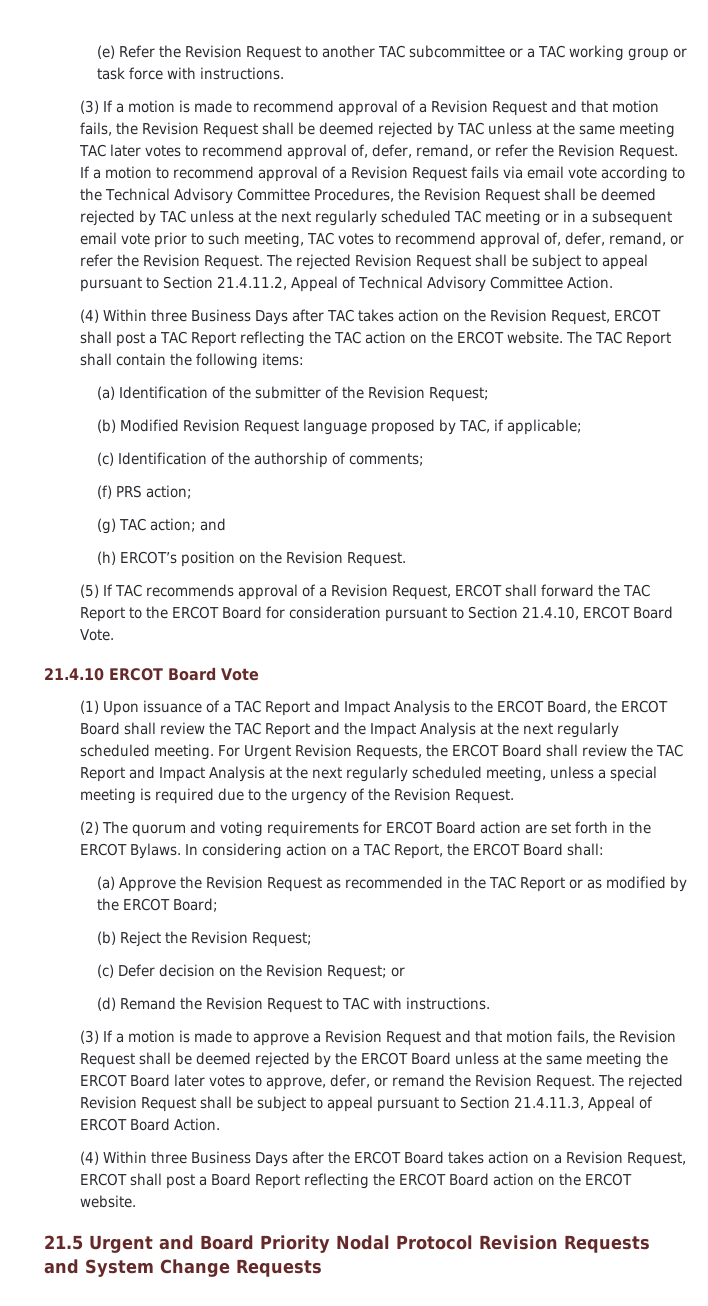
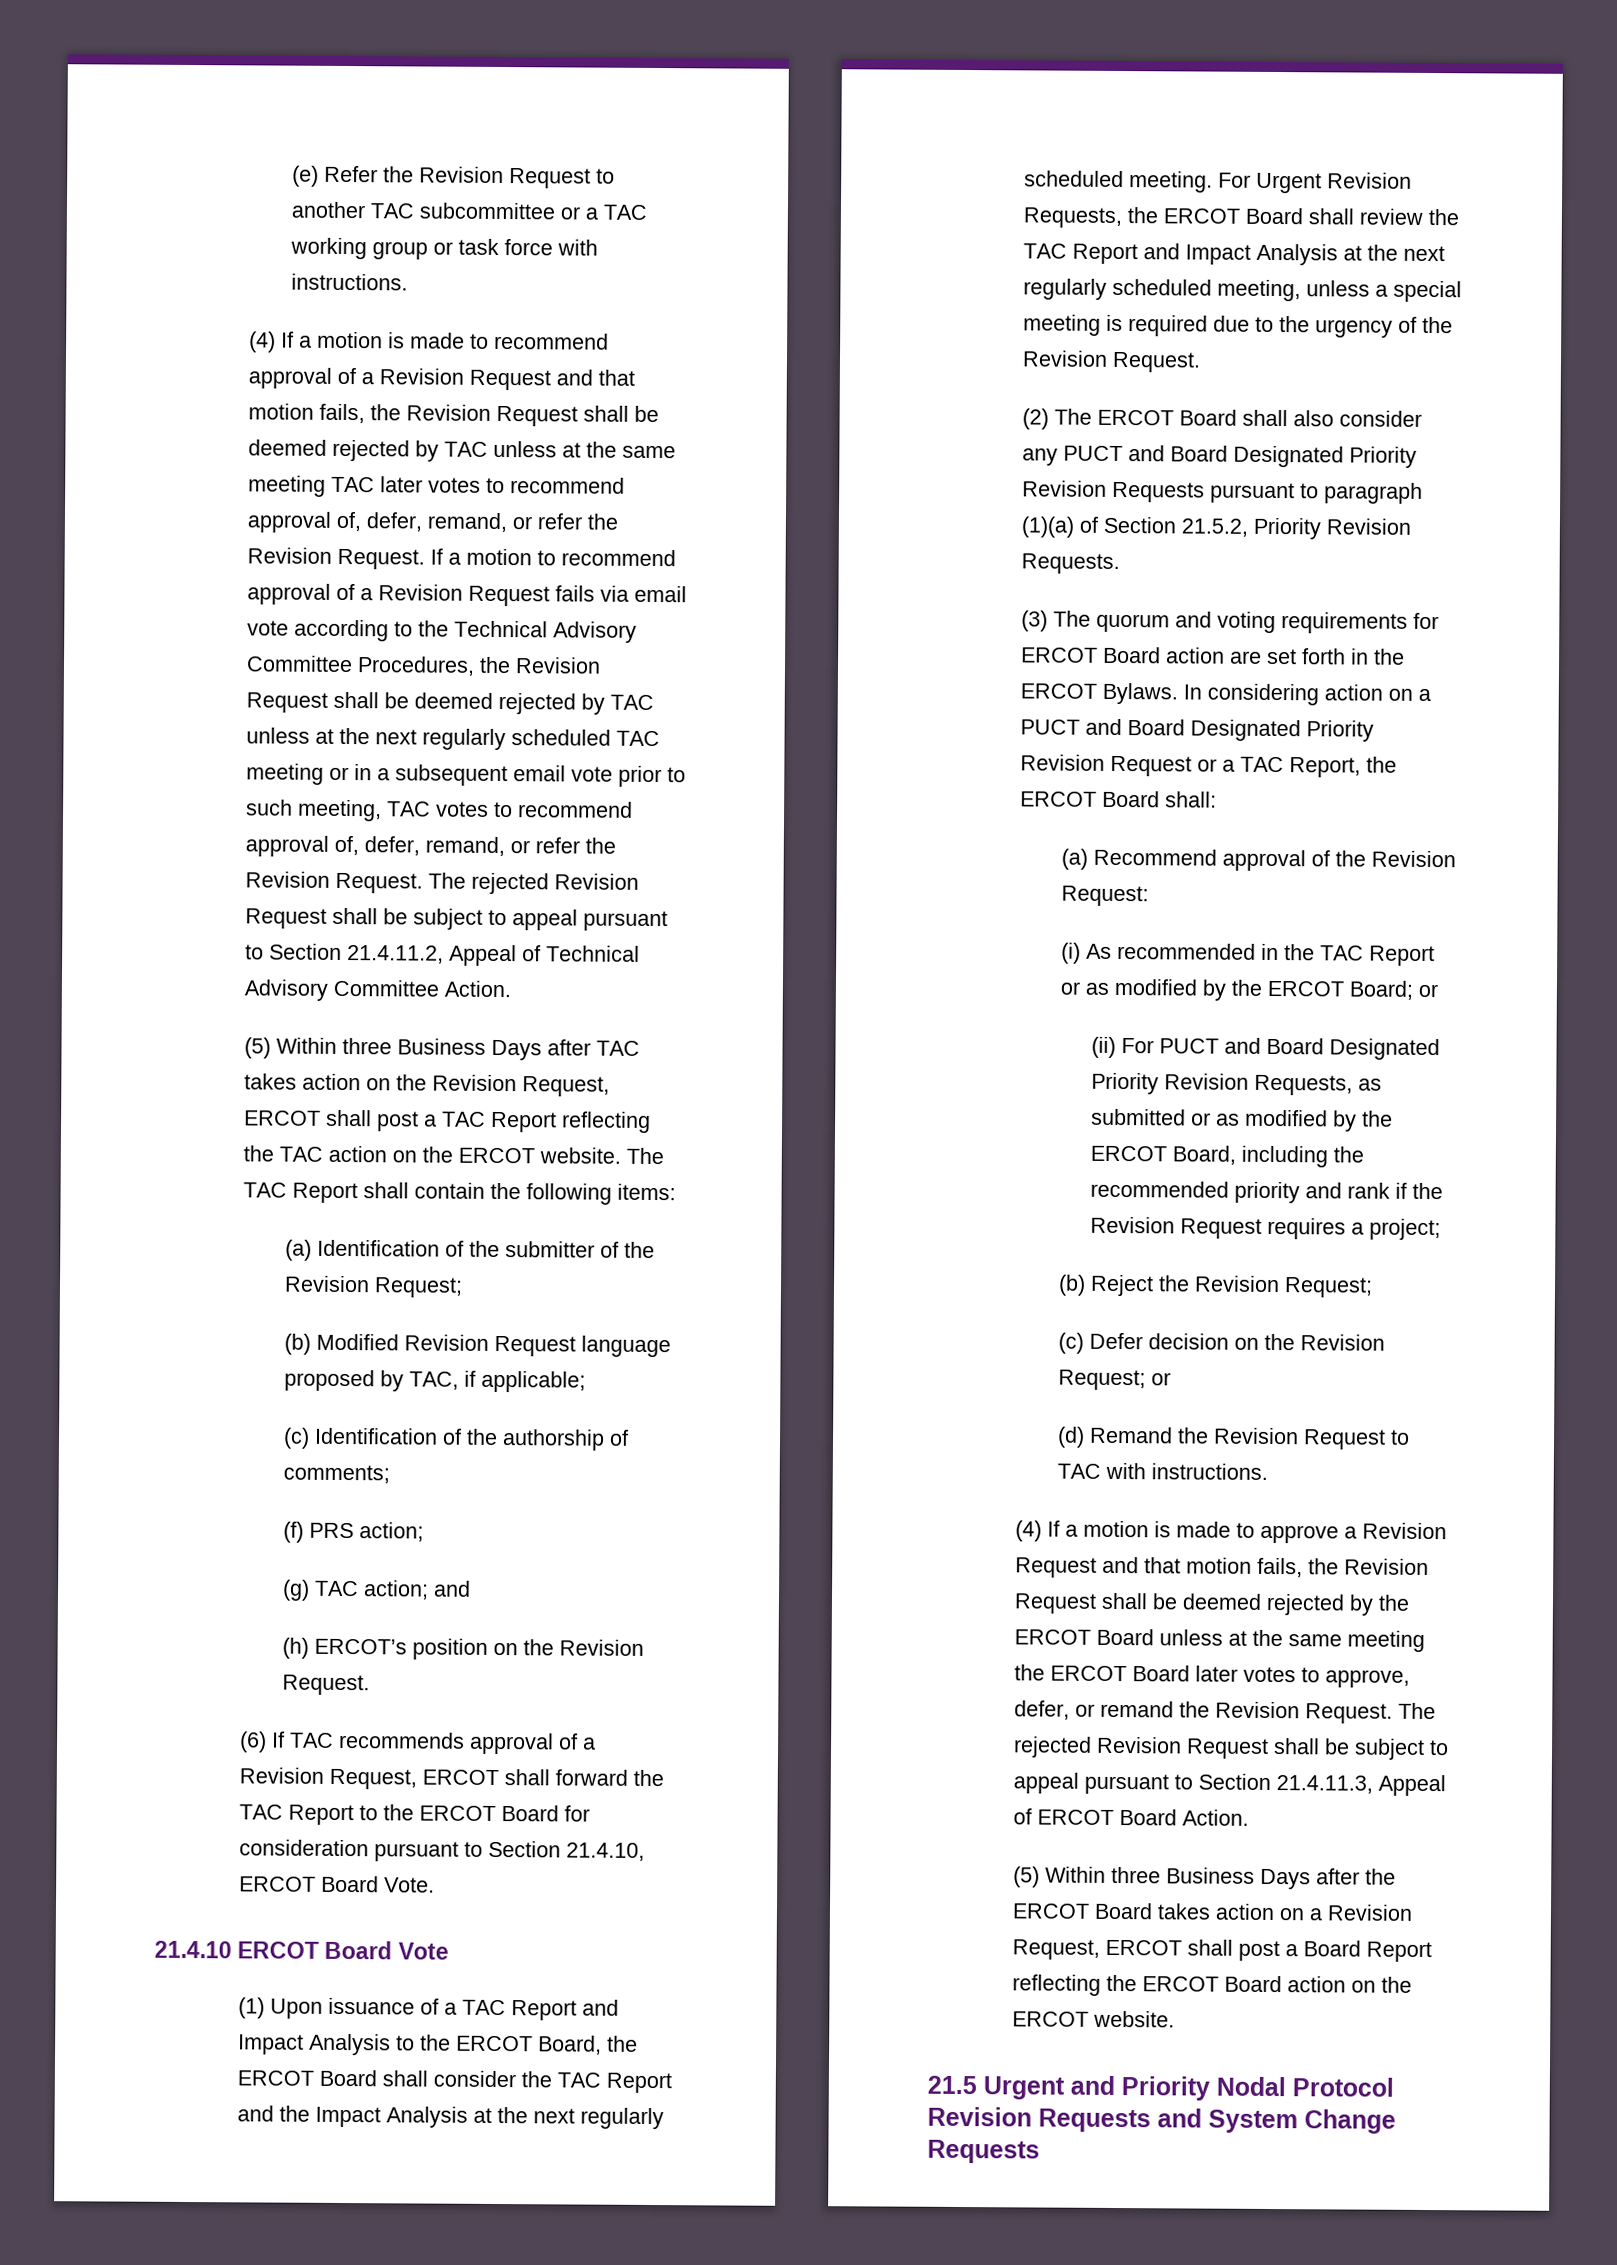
- (3) If a motion is made to recommend approval of a Revision Request and that motion fails, the Revision Request shall be deemed rejected by TAC unless at the same meeting TAC later votes to recommend approval of, defer, remand, or refer the Revision Request.
+ (4) If a motion is made to recommend approval of a Revision Request and that motion fails, the Revision Request shall be deemed rejected by TAC unless at the same meeting TAC later votes to recommend approval of, defer, remand, or refer the Revision Request.
- (4) Within three Business Days after TAC takes action on the Revision Request, ERCOT shall post a TAC Report reflecting the TAC action on the ERCOT website.
+ (5) Within three Business Days after TAC takes action on the Revision Request, ERCOT shall post a TAC Report reflecting the TAC action on the ERCOT website.
- (5) If TAC recommends approval of a Revision Request, ERCOT shall forward the TAC Report to the ERCOT Board for consideration pursuant to Section 21.4.10, ERCOT Board Vote.
+ (6) If TAC recommends approval of a Revision Request, ERCOT shall forward the TAC Report to the ERCOT Board for consideration pursuant to Section 21.4.10, ERCOT Board Vote.
- (1) Upon issuance of a TAC Report and Impact Analysis to the ERCOT Board, the ERCOT Board shall review the TAC Report and the Impact Analysis at the next regularly scheduled meeting.
+ (1) Upon issuance of a TAC Report and Impact Analysis to the ERCOT Board, the ERCOT Board shall consider the TAC Report and the Impact Analysis at the next regularly scheduled meeting.
- (2) The quorum and voting requirements for ERCOT Board action are set forth in the ERCOT Bylaws.
+ (2) The ERCOT Board shall also consider any PUCT and Board Designated Priority Revision Requests pursuant to paragraph (1)(a) of Section 21.5.2, Priority Revision Requests.
+ (3) The quorum and voting requirements for ERCOT Board action are set forth in the ERCOT Bylaws.
- In considering action on a TAC Report, the ERCOT Board shall:
+ In considering action on a PUCT and Board Designated Priority Revision Request or a TAC Report, the ERCOT Board shall:
- (a) Approve the Revision Request as recommended in the TAC Report or as modified by the ERCOT Board;
+ (a) Recommend approval of the Revision Request:
+ (i) As recommended in the TAC Report or as modified by the ERCOT Board; or
+ (ii) For PUCT and Board Designated Priority Revision Requests, as submitted or as modified by the ERCOT Board, including the recommended priority and rank if the Revision Request requires a project;
- (3) If a motion is made to approve a Revision Request and that motion fails, the Revision Request shall be deemed rejected by the ERCOT Board unless at the same meeting the ERCOT Board later votes to approve, defer, or remand the Revision Request.
+ (4) If a motion is made to approve a Revision Request and that motion fails, the Revision Request shall be deemed rejected by the ERCOT Board unless at the same meeting the ERCOT Board later votes to approve, defer, or remand the Revision Request.
- (4) Within three Business Days after the ERCOT Board takes action on a Revision Request, ERCOT shall post a Board Report reflecting the ERCOT Board action on the ERCOT website.
+ (5) Within three Business Days after the ERCOT Board takes action on a Revision Request, ERCOT shall post a Board Report reflecting the ERCOT Board action on the ERCOT website.
- 21.5 Urgent and Board Priority Nodal Protocol Revision Requests and System Change Requests
+ 21.5 Urgent and Priority Nodal Protocol Revision Requests and System Change Requests

